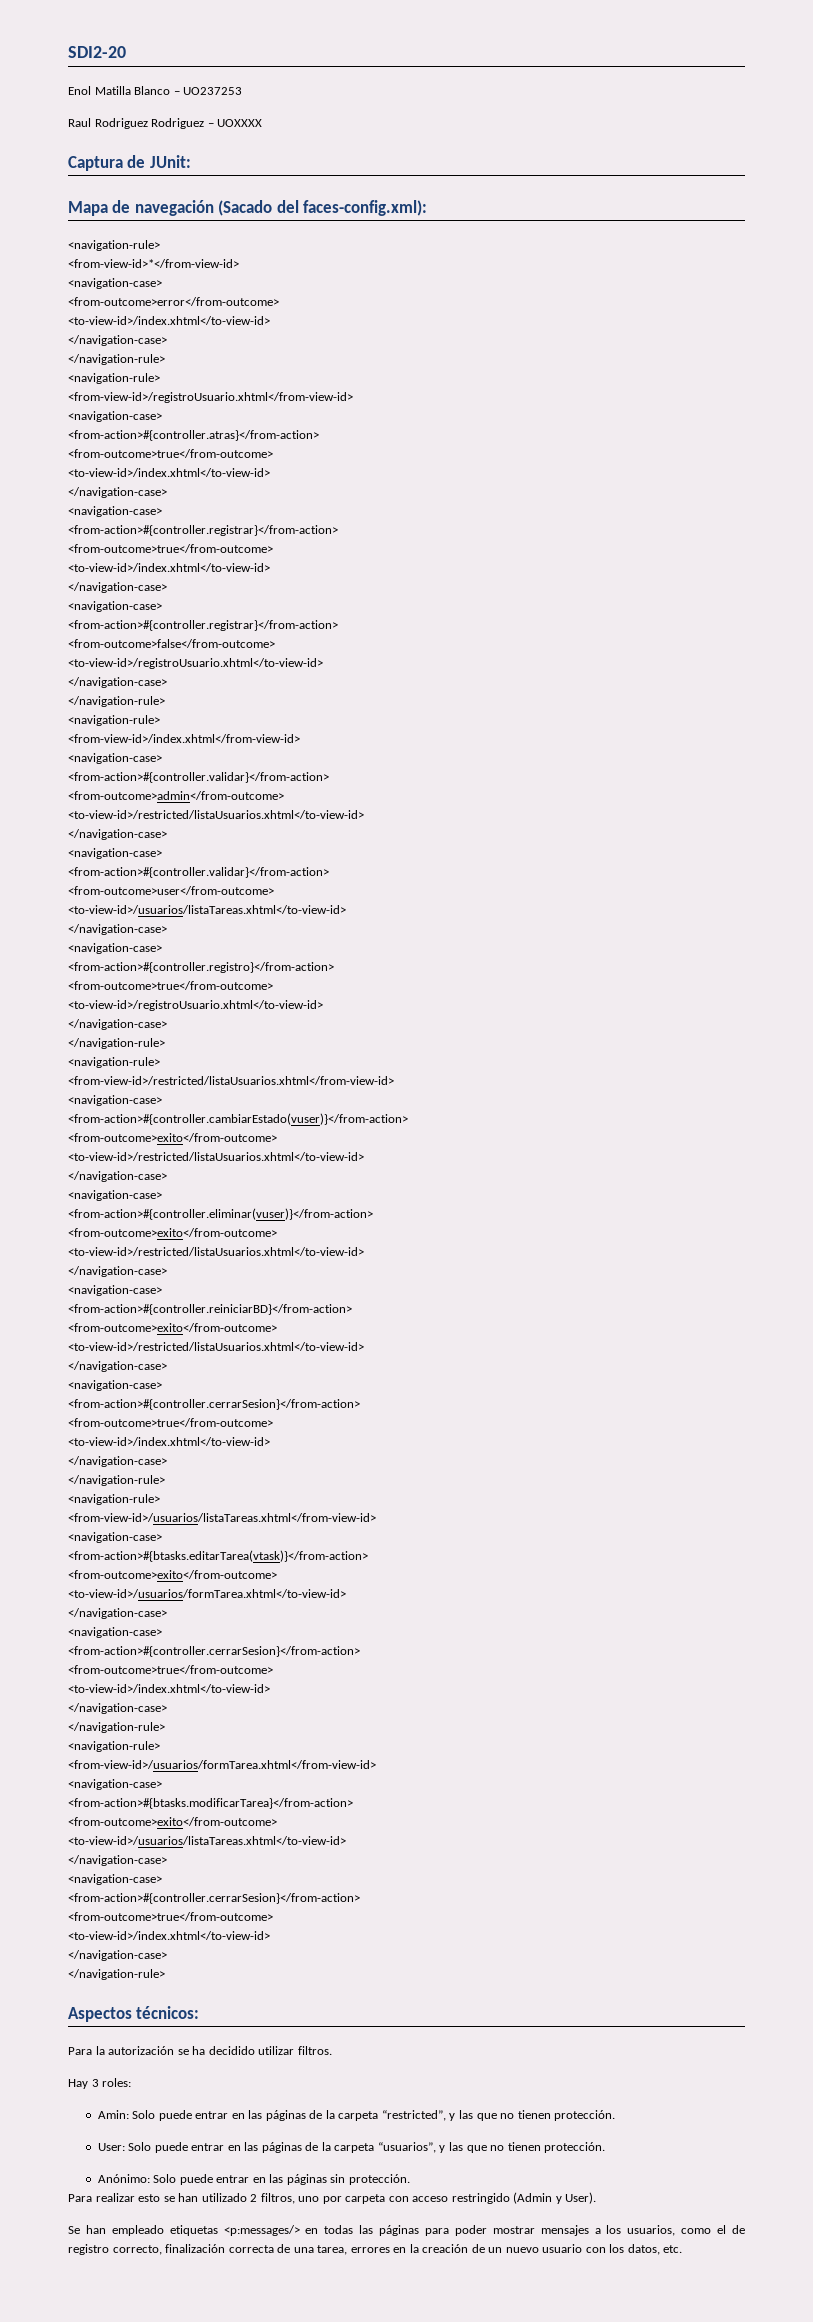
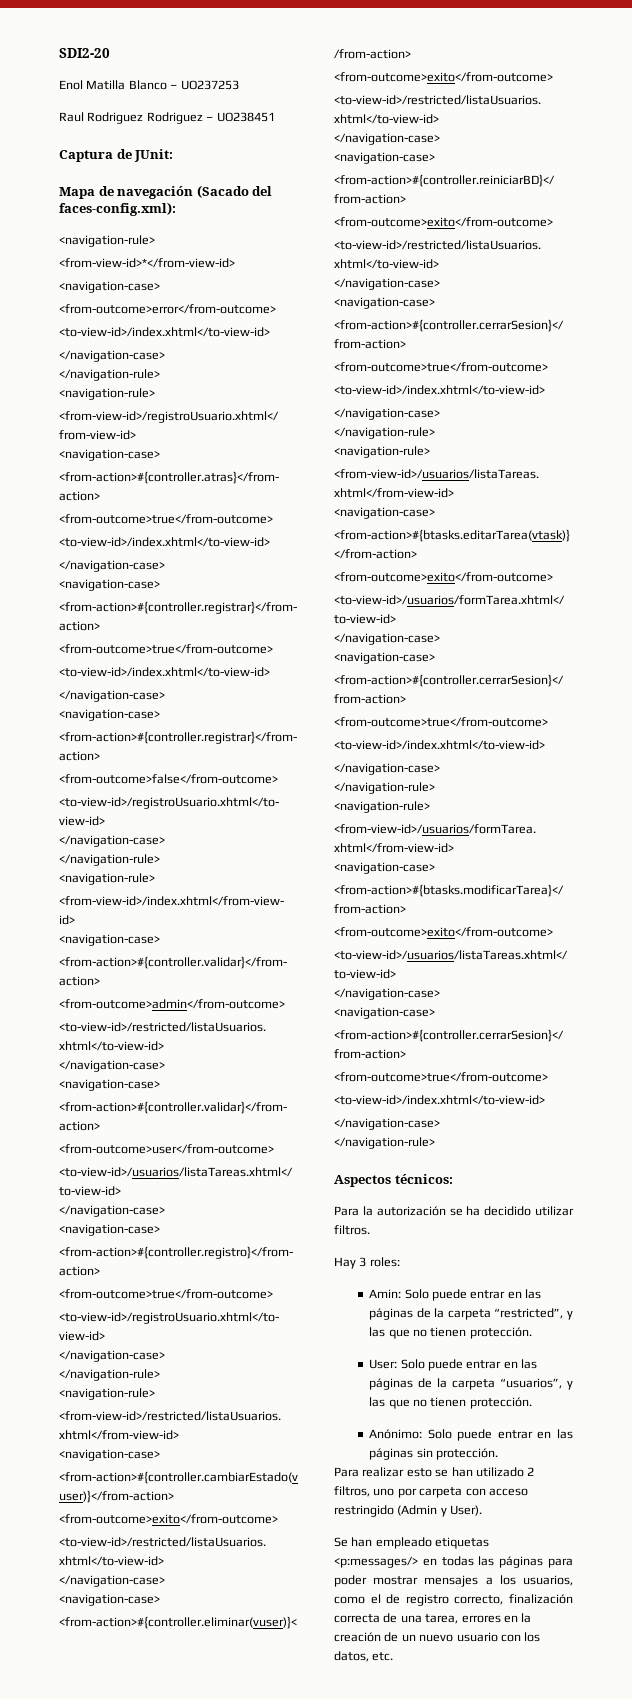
- Raul Rodriguez Rodriguez – UOXXXX
+ Raul Rodriguez Rodriguez – UO238451

